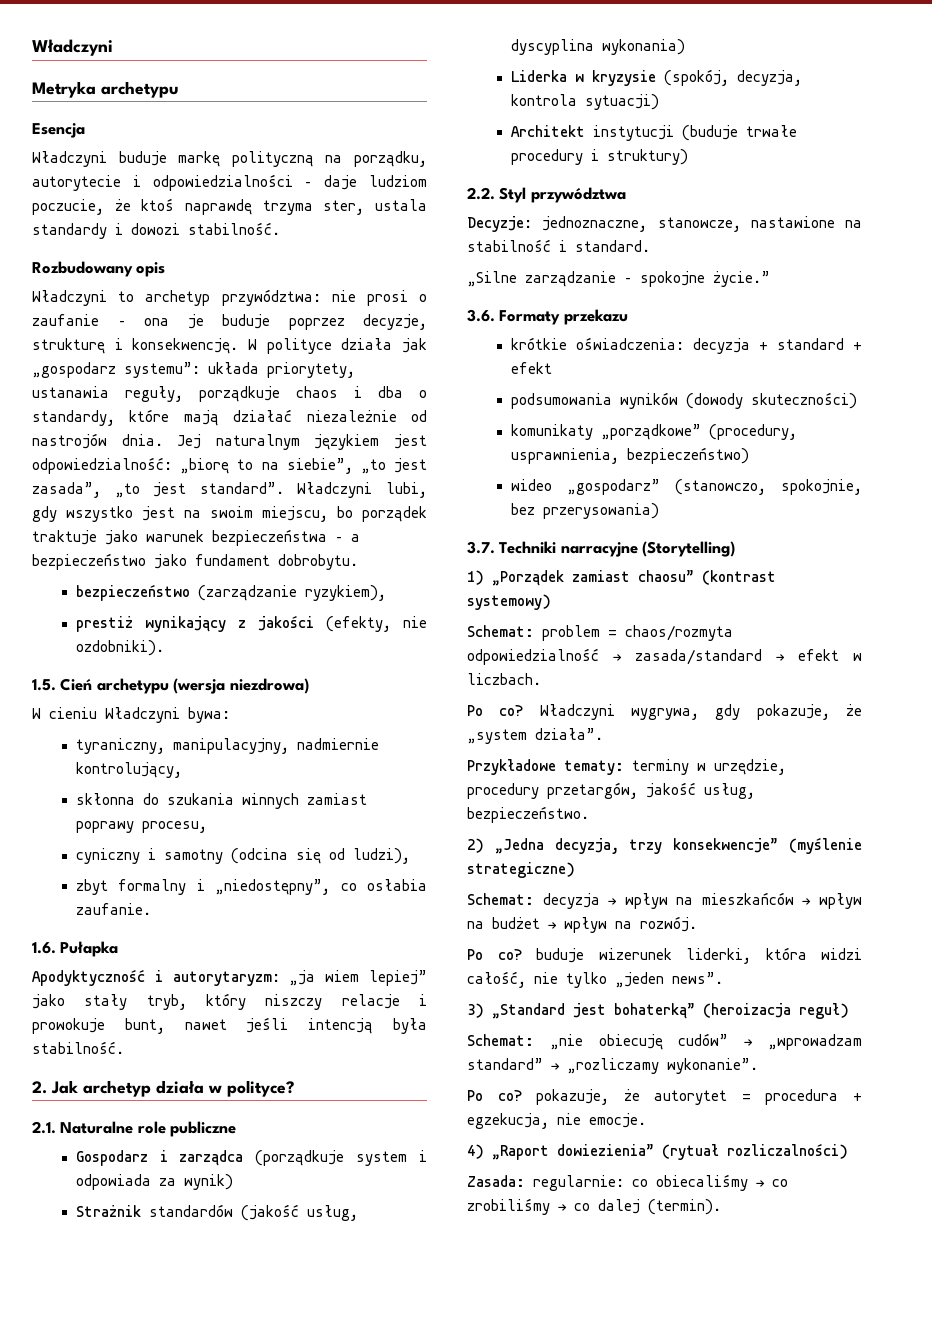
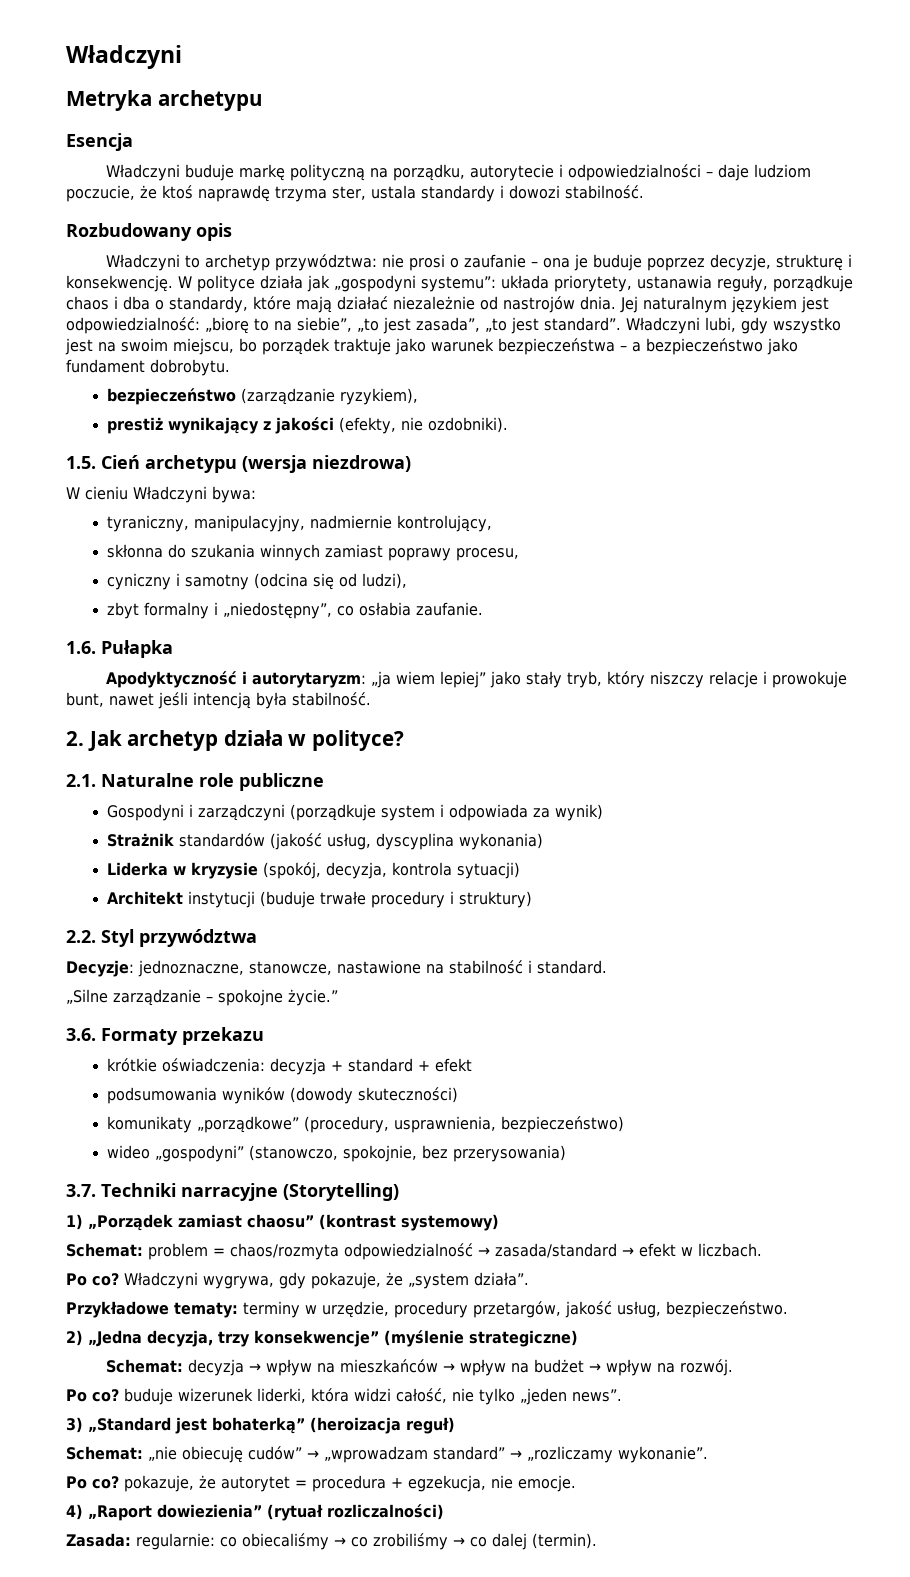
- W polityce działa jak „gospodarz systemu”: układa priorytety, ustanawia reguły, porządkuje chaos i dba o standardy, które mają działać niezależnie od nastrojów dnia.
+ W polityce działa jak „gospodyni systemu”: układa priorytety, ustanawia reguły, porządkuje chaos i dba o standardy, które mają działać niezależnie od nastrojów dnia.
- Gospodarz i zarządca (porządkuje system i odpowiada za wynik)
+ Gospodyni i zarządczyni (porządkuje system i odpowiada za wynik)
- wideo „gospodarz” (stanowczo, spokojnie, bez przerysowania)
+ wideo „gospodyni” (stanowczo, spokojnie, bez przerysowania)

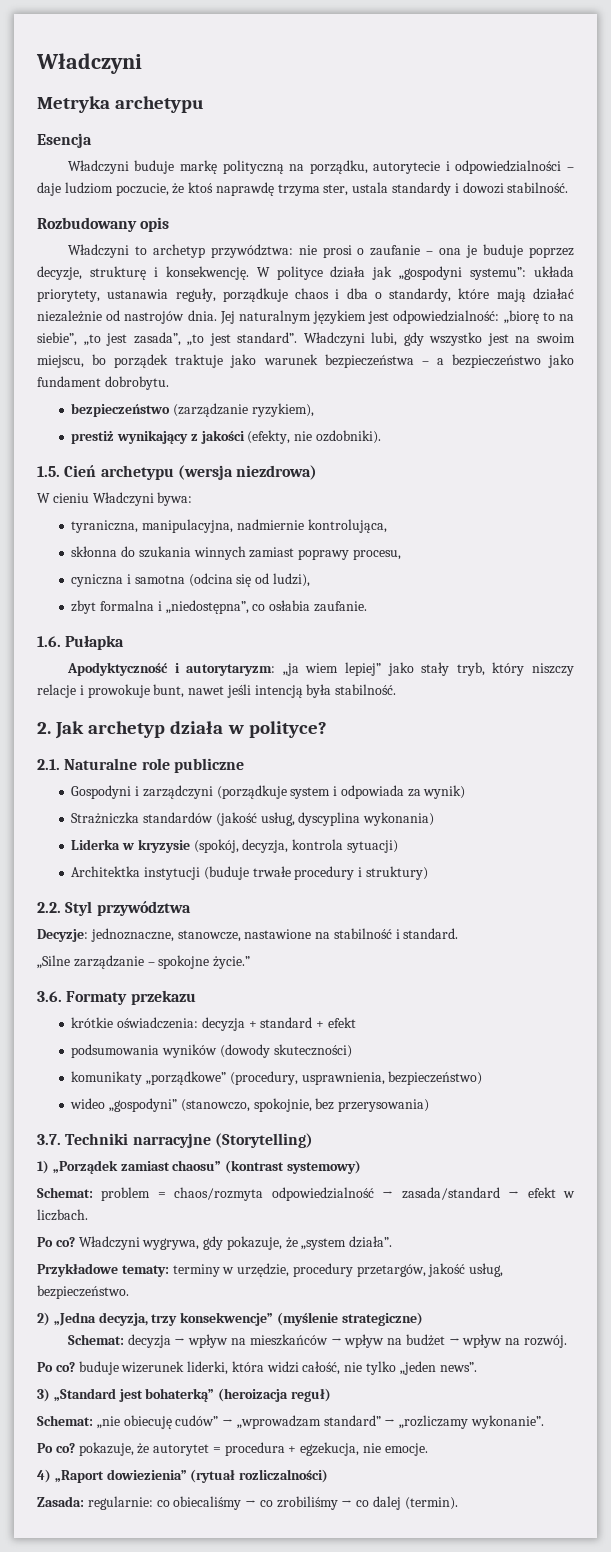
- tyraniczny, manipulacyjny, nadmiernie kontrolujący,
+ tyraniczna, manipulacyjna, nadmiernie kontrolująca,
- cyniczny i samotny (odcina się od ludzi),
+ cyniczna i samotna (odcina się od ludzi),
- zbyt formalny i „niedostępny”, co osłabia zaufanie.
+ zbyt formalna i „niedostępna”, co osłabia zaufanie.
- Strażnik standardów (jakość usług, dyscyplina wykonania)
+ Strażniczka standardów (jakość usług, dyscyplina wykonania)
- Architekt instytucji (buduje trwałe procedury i struktury)
+ Architektka instytucji (buduje trwałe procedury i struktury)

